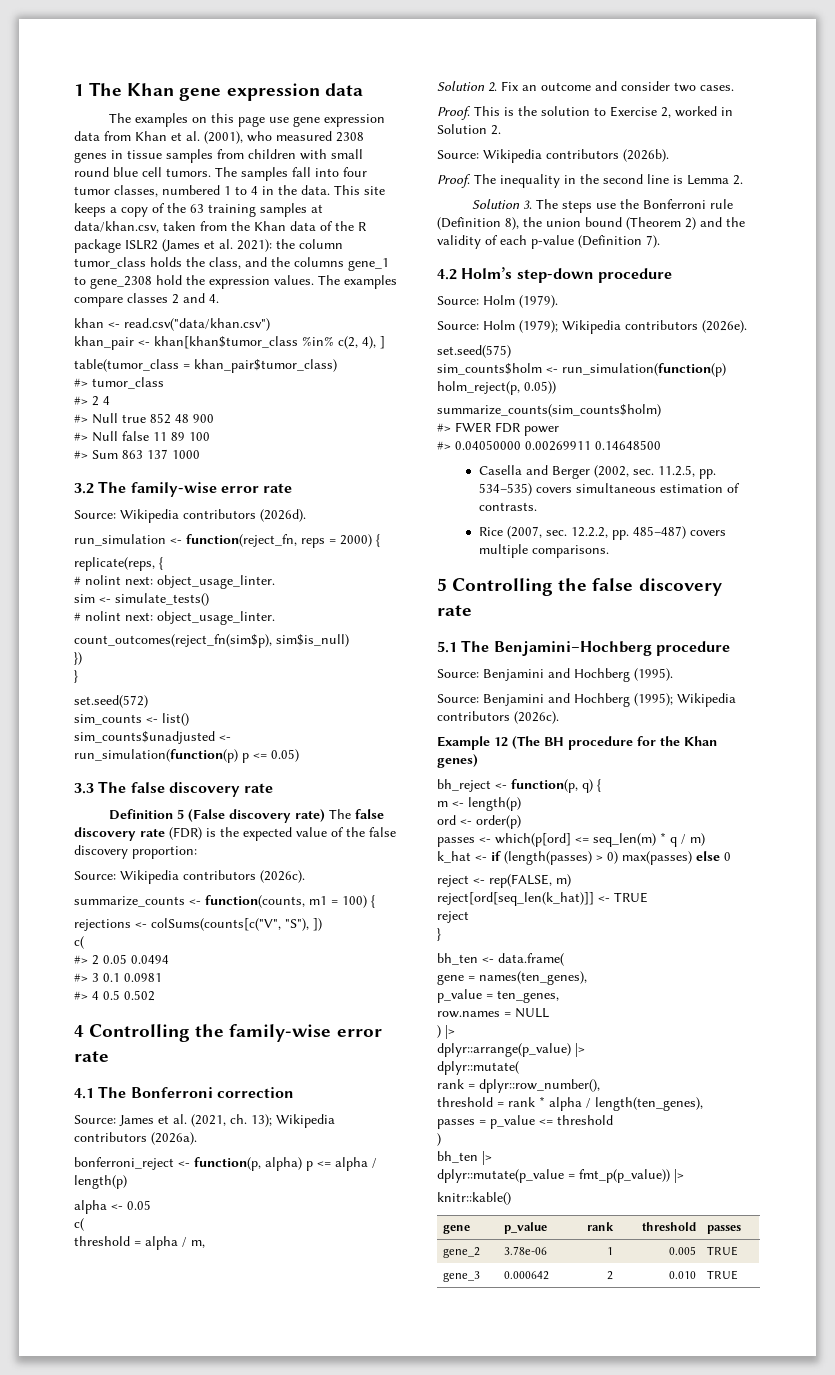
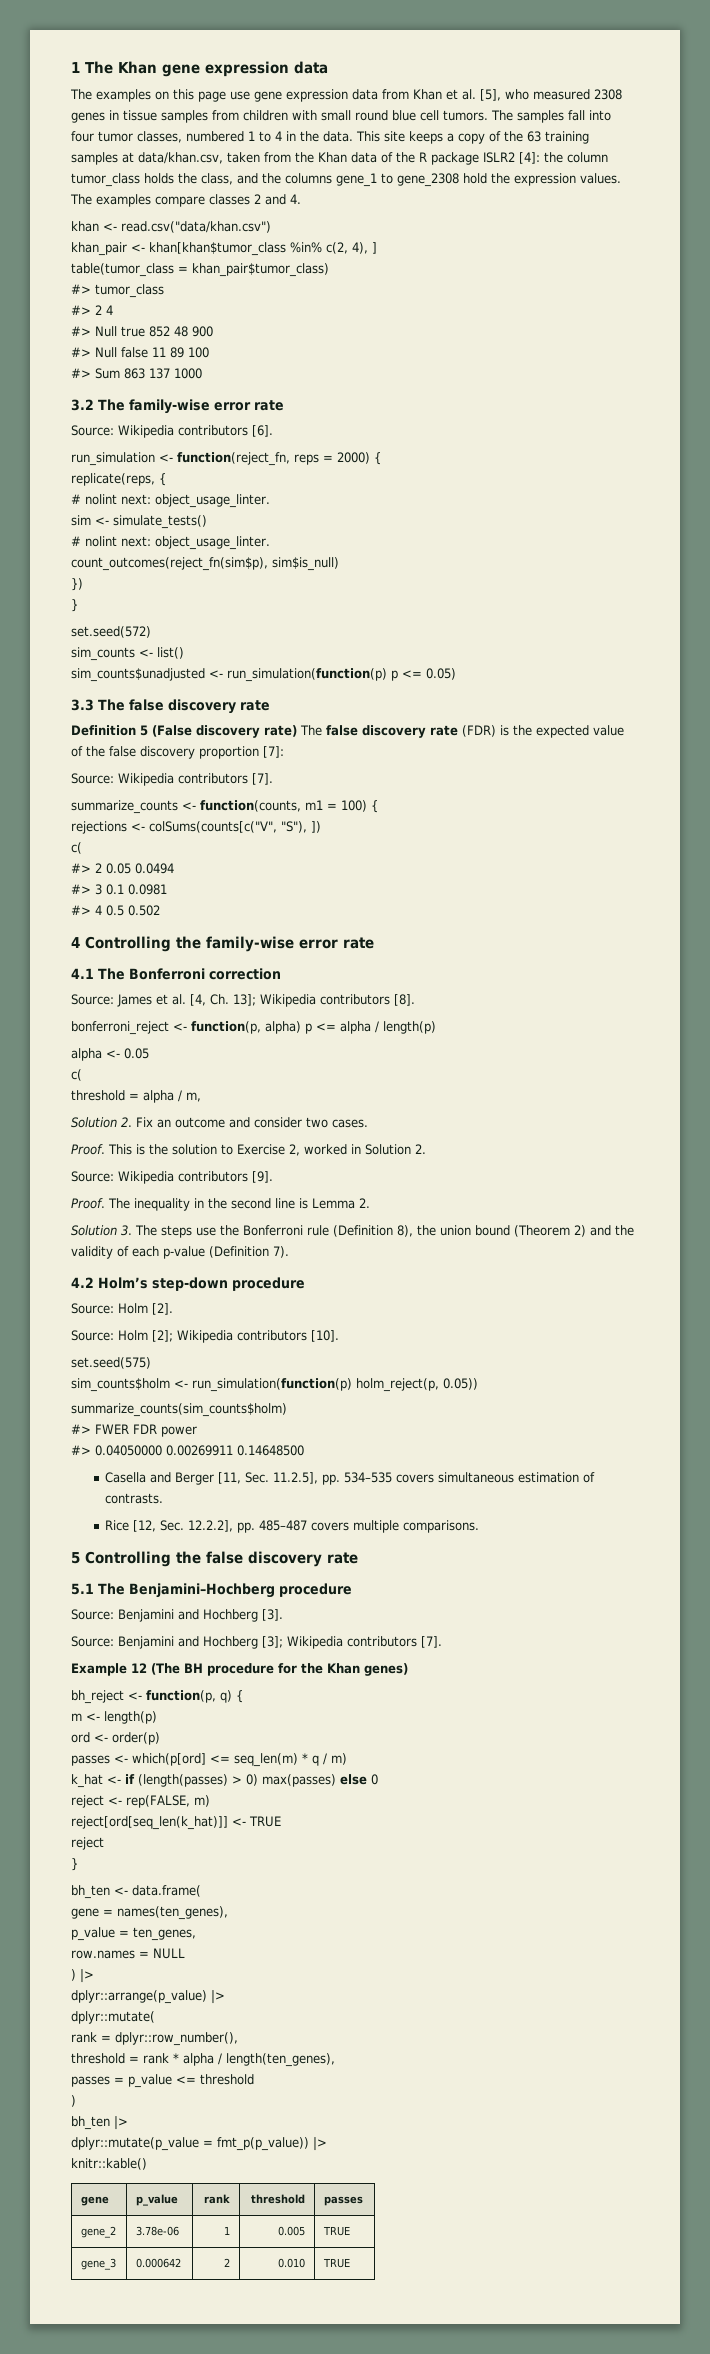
- The examples on this page use gene expression data from Khan et al. (2001), who measured 2308 genes in tissue samples from children with small round blue cell tumors.
+ The examples on this page use gene expression data from Khan et al. [5], who measured 2308 genes in tissue samples from children with small round blue cell tumors.
- This site keeps a copy of the 63 training samples at data/khan.csv, taken from the Khan data of the R package ISLR2 (James et al. 2021): the column tumor_class holds the class, and the columns gene_1 to gene_2308 hold the expression values.
+ This site keeps a copy of the 63 training samples at data/khan.csv, taken from the Khan data of the R package ISLR2 [4]: the column tumor_class holds the class, and the columns gene_1 to gene_2308 hold the expression values.
- Source: Wikipedia contributors (2026d).
+ Source: Wikipedia contributors [6].
- Definition 5 (False discovery rate) The false discovery rate (FDR) is the expected value of the false discovery proportion:
- Source: Wikipedia contributors (2026c).
+ Definition 5 (False discovery rate) The false discovery rate (FDR) is the expected value of the false discovery proportion [7]:
+ Source: Wikipedia contributors [7].
- Source: James et al. (2021, ch. 13); Wikipedia contributors (2026a).
+ Source: James et al. [4, Ch. 13]; Wikipedia contributors [8].
- Source: Wikipedia contributors (2026b).
+ Source: Wikipedia contributors [9].
- Source: Holm (1979).
- Source: Holm (1979); Wikipedia contributors (2026e).
+ Source: Holm [2].
+ Source: Holm [2]; Wikipedia contributors [10].
- Casella and Berger (2002, sec. 11.2.5, pp. 534–535) covers simultaneous estimation of contrasts.
+ Casella and Berger [11, Sec. 11.2.5], pp. 534–535 covers simultaneous estimation of contrasts.
- Rice (2007, sec. 12.2.2, pp. 485–487) covers multiple comparisons.
+ Rice [12, Sec. 12.2.2], pp. 485–487 covers multiple comparisons.
- Source: Benjamini and Hochberg (1995).
- Source: Benjamini and Hochberg (1995); Wikipedia contributors (2026c).
+ Source: Benjamini and Hochberg [3].
+ Source: Benjamini and Hochberg [3]; Wikipedia contributors [7].

